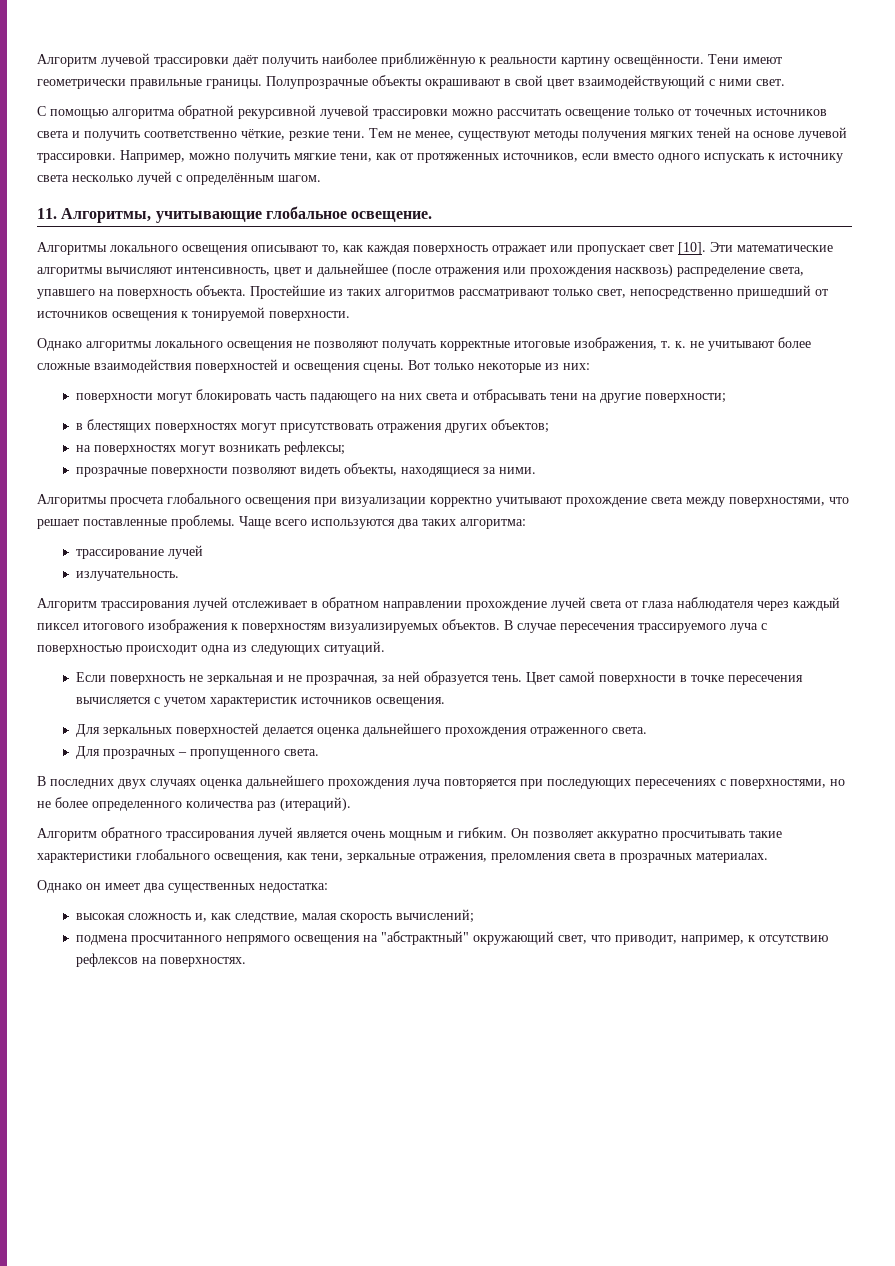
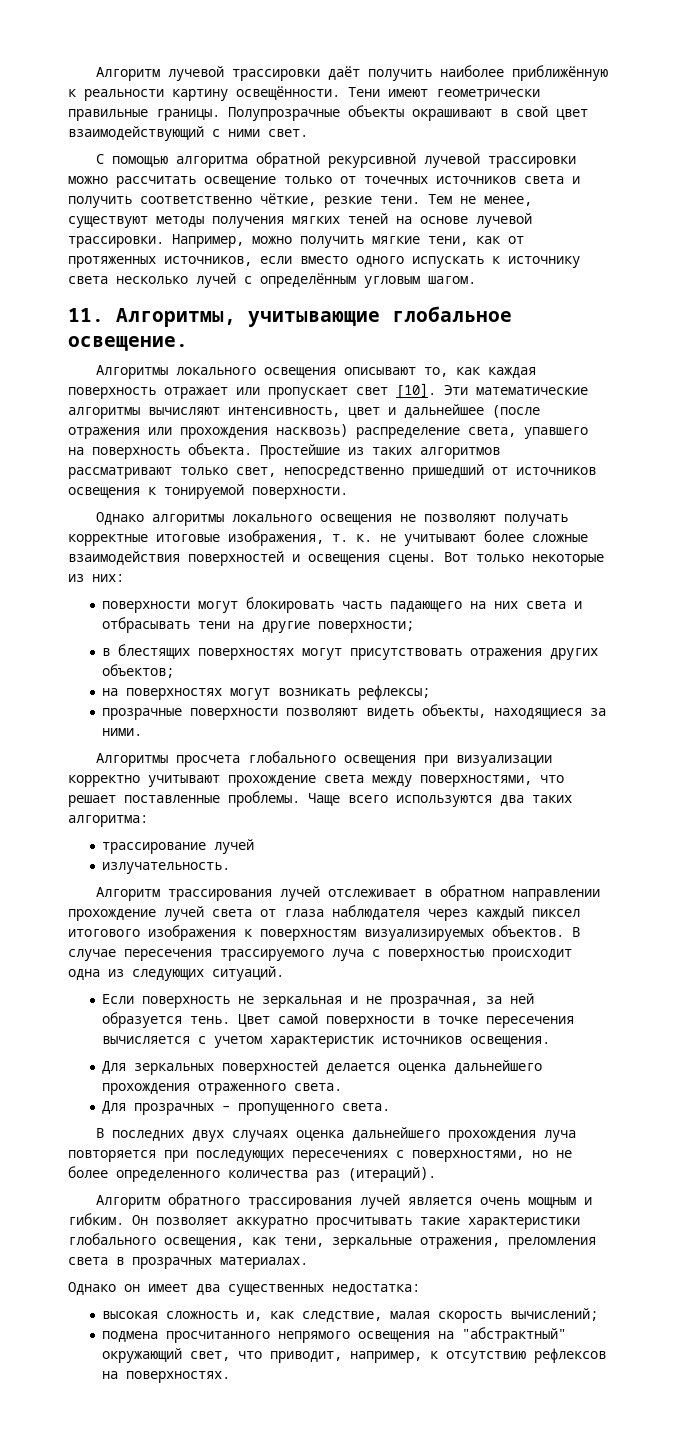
- Например, можно получить мягкие тени, как от протяженных источников, если вместо одного испускать к источнику света несколько лучей с определённым шагом.
+ Например, можно получить мягкие тени, как от протяженных источников, если вместо одного испускать к источнику света несколько лучей с определённым угловым шагом.

